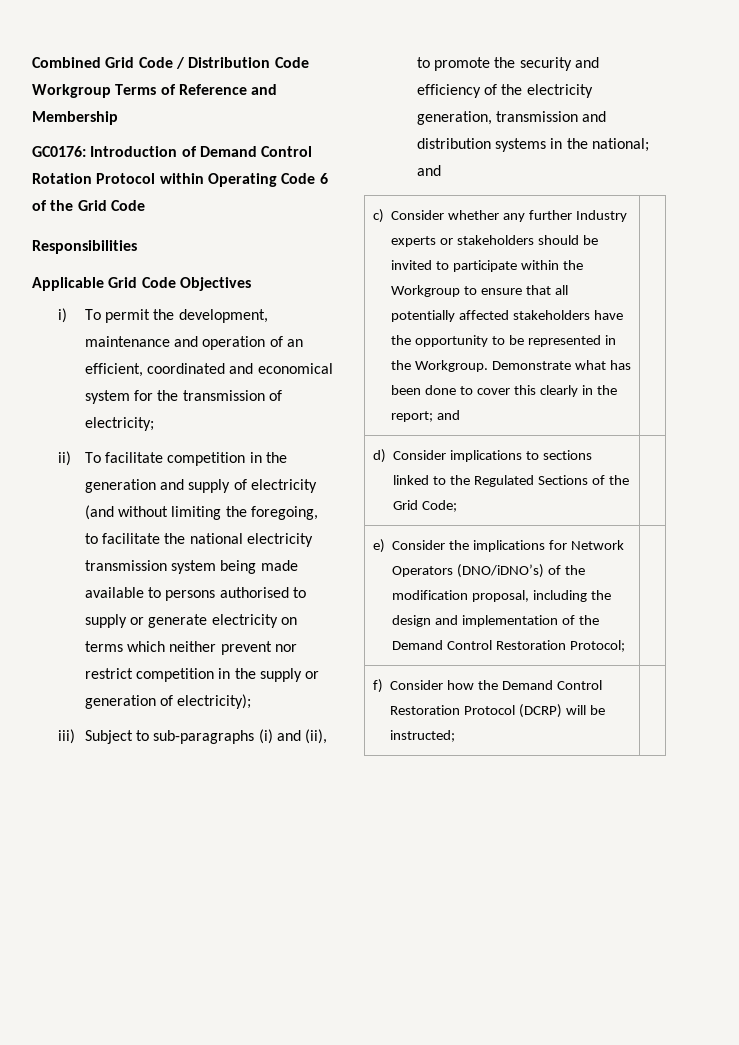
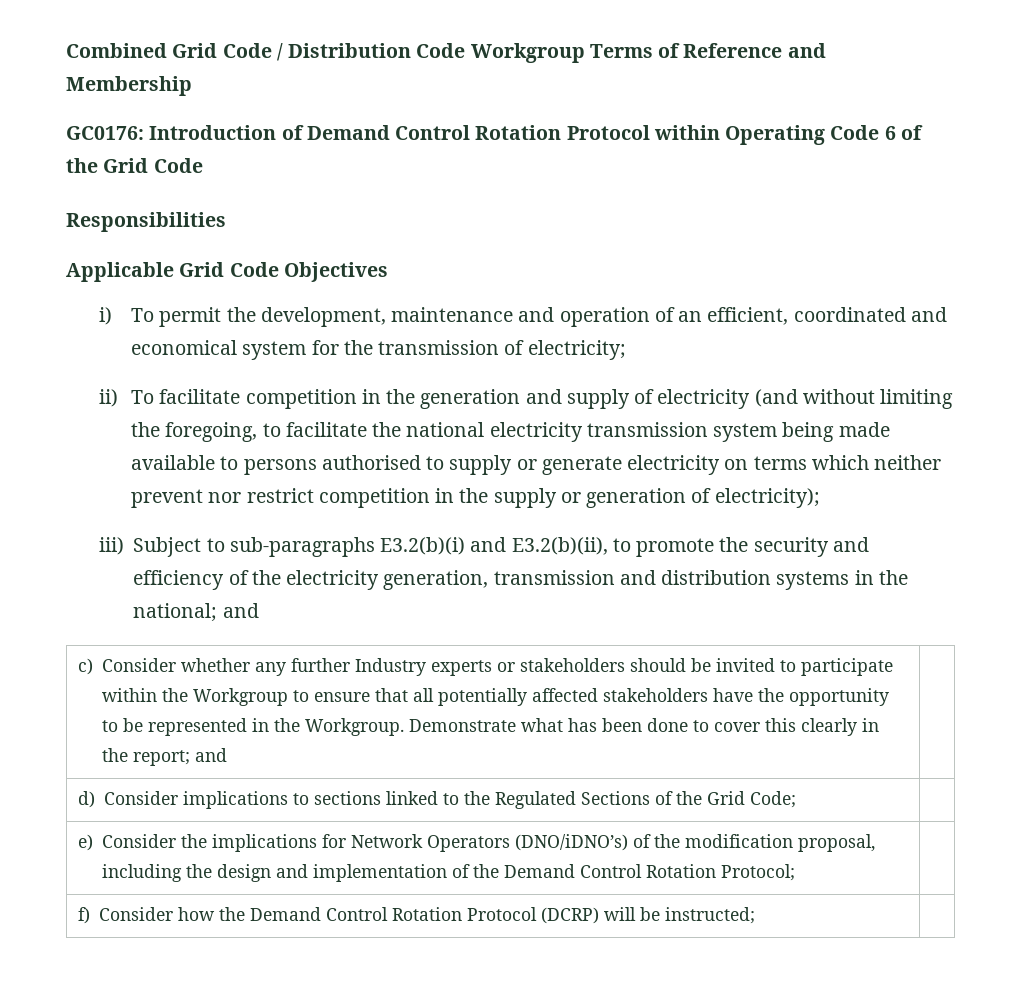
- iii) Subject to sub-paragraphs (i) and (ii), to promote the security and efficiency of the electricity generation, transmission and distribution systems in the national; and
+ iii) Subject to sub-paragraphs E3.2(b)(i) and E3.2(b)(ii), to promote the security and efficiency of the electricity generation, transmission and distribution systems in the national; and
- e) Consider the implications for Network Operators (DNO/iDNO’s) of the modification proposal, including the design and implementation of the Demand Control Restoration Protocol; |
+ e) Consider the implications for Network Operators (DNO/iDNO’s) of the modification proposal, including the design and implementation of the Demand Control Rotation Protocol; |
- f) Consider how the Demand Control Restoration Protocol (DCRP) will be instructed; |
+ f) Consider how the Demand Control Rotation Protocol (DCRP) will be instructed; |

